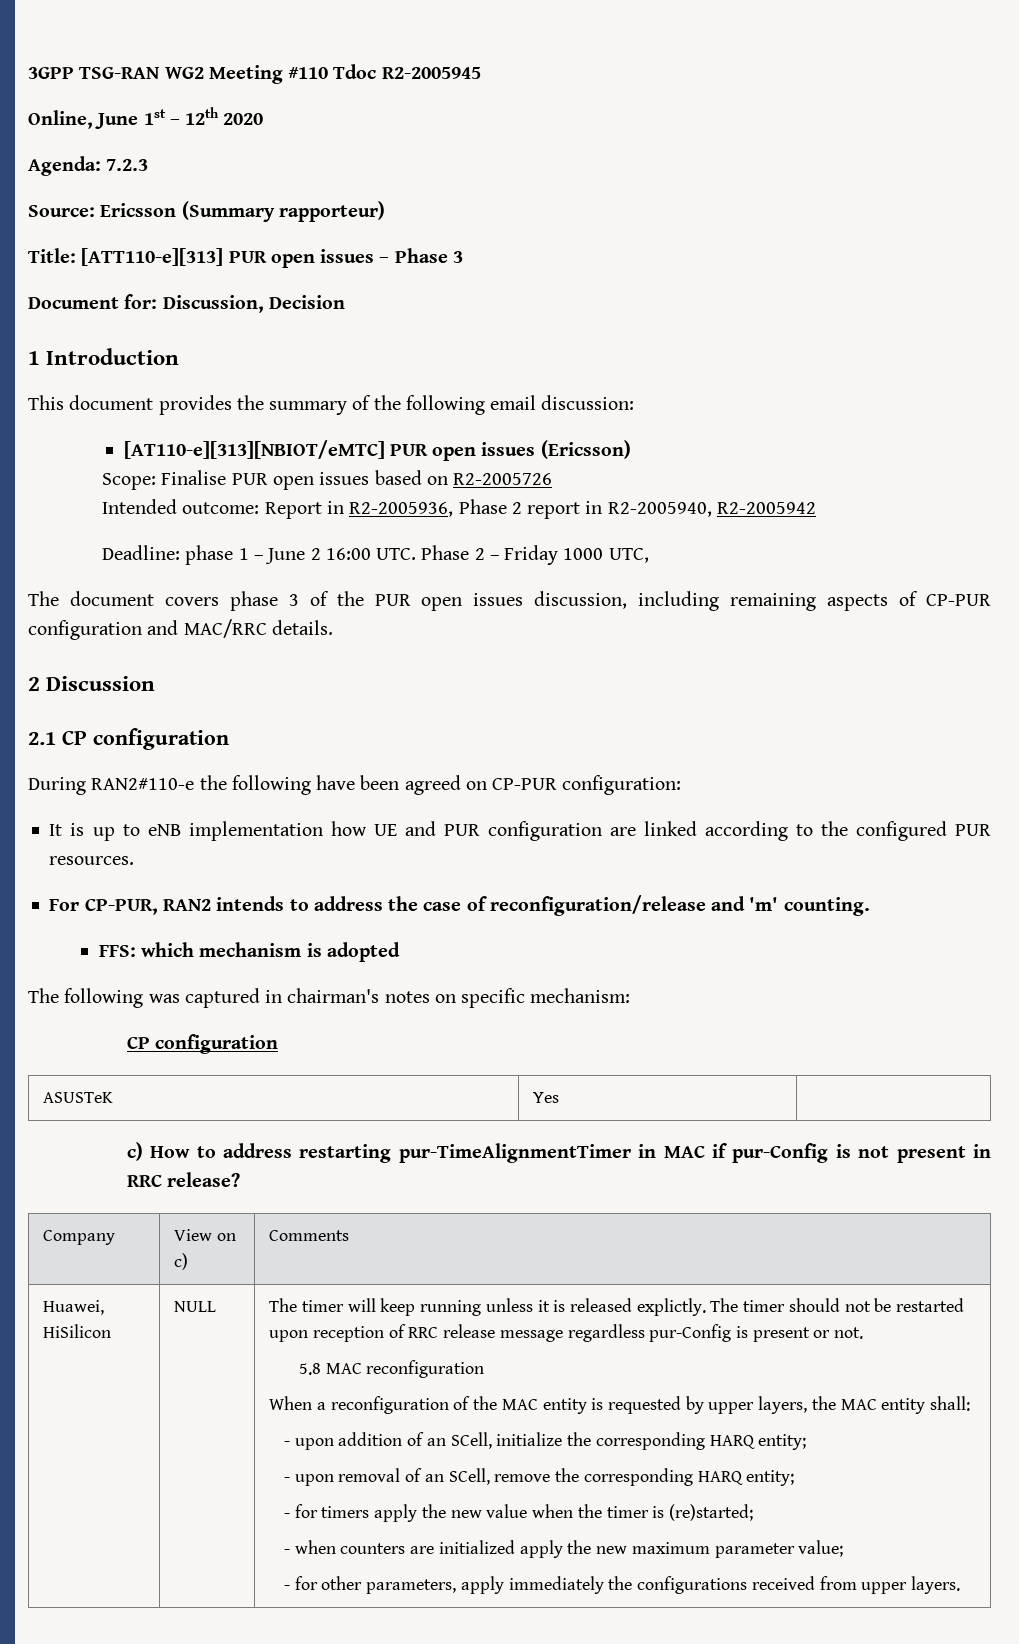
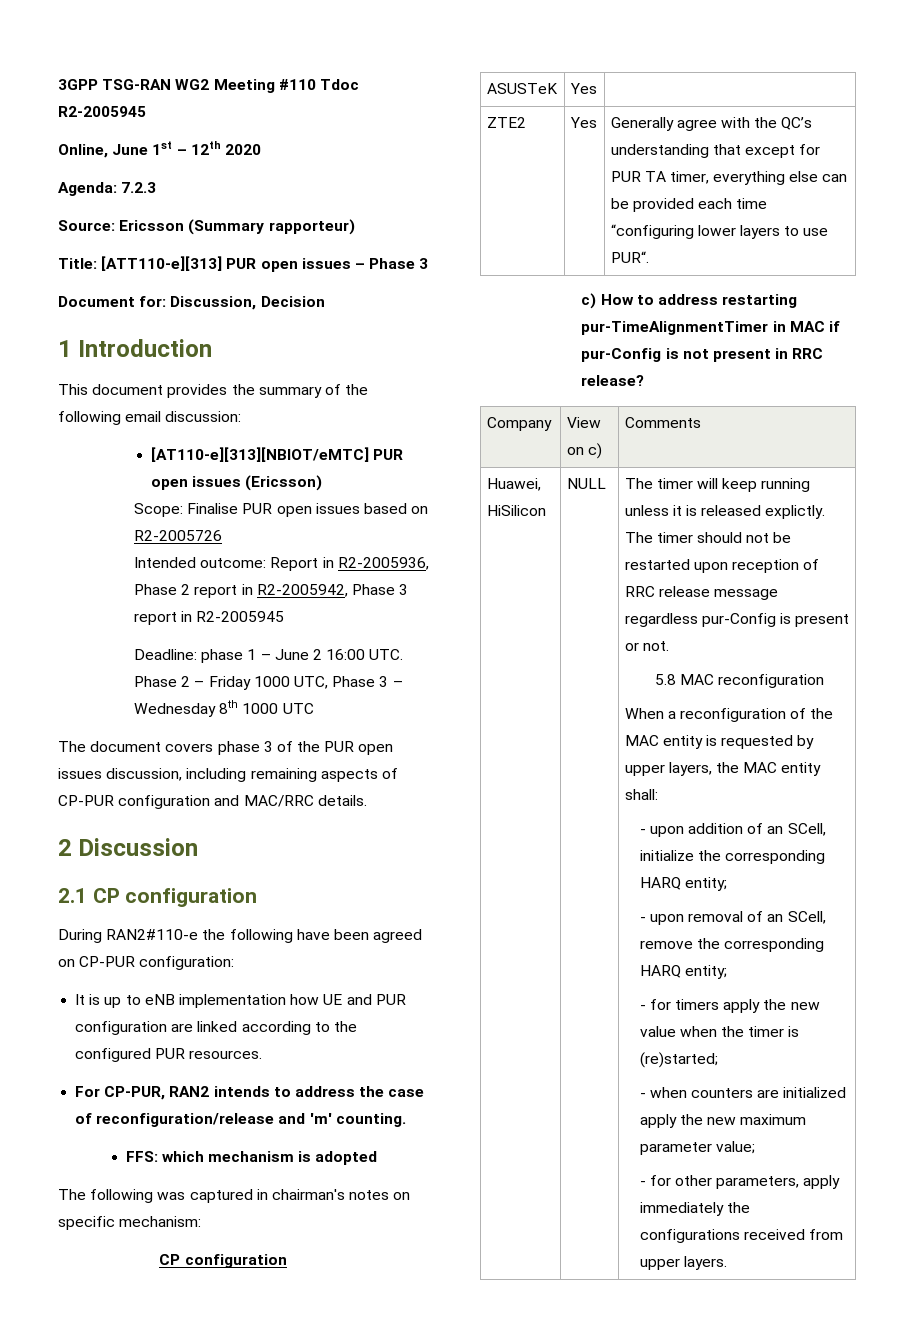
- Intended outcome: Report in R2-2005936, Phase 2 report in R2-2005940, R2-2005942
+ Intended outcome: Report in R2-2005936, Phase 2 report in R2-2005942, Phase 3 report in R2-2005945
- Deadline: phase 1 – June 2 16:00 UTC. Phase 2 – Friday 1000 UTC,
+ Deadline: phase 1 – June 2 16:00 UTC. Phase 2 – Friday 1000 UTC, Phase 3 – Wednesday 8th 1000 UTC
+ ZTE2 | Yes | Generally agree with the QC’s understanding that except for PUR TA timer, everything else can be provided each time “configuring lower layers to use PUR“.

